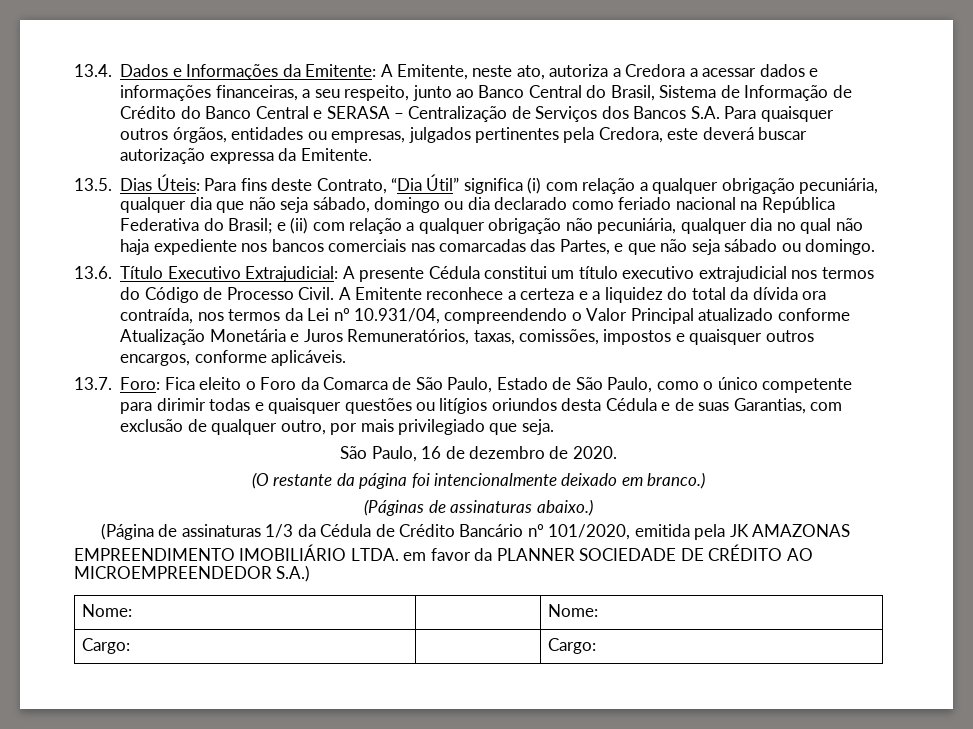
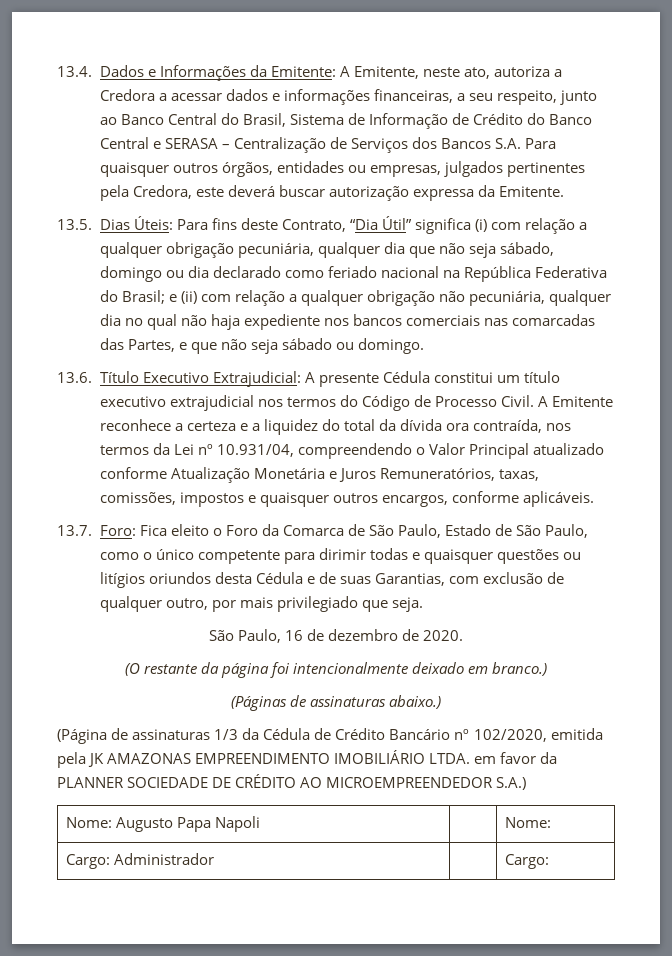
- (Página de assinaturas 1/3 da Cédula de Crédito Bancário nº 101/2020, emitida pela JK AMAZONAS EMPREENDIMENTO IMOBILIÁRIO LTDA. em favor da PLANNER SOCIEDADE DE CRÉDITO AO MICROEMPREENDEDOR S.A.)
+ (Página de assinaturas 1/3 da Cédula de Crédito Bancário nº 102/2020, emitida pela JK AMAZONAS EMPREENDIMENTO IMOBILIÁRIO LTDA. em favor da PLANNER SOCIEDADE DE CRÉDITO AO MICROEMPREENDEDOR S.A.)
- Nome: | | Nome:
+ Nome: Augusto Papa Napoli | | Nome:
- Cargo: | | Cargo:
+ Cargo: Administrador | | Cargo:

